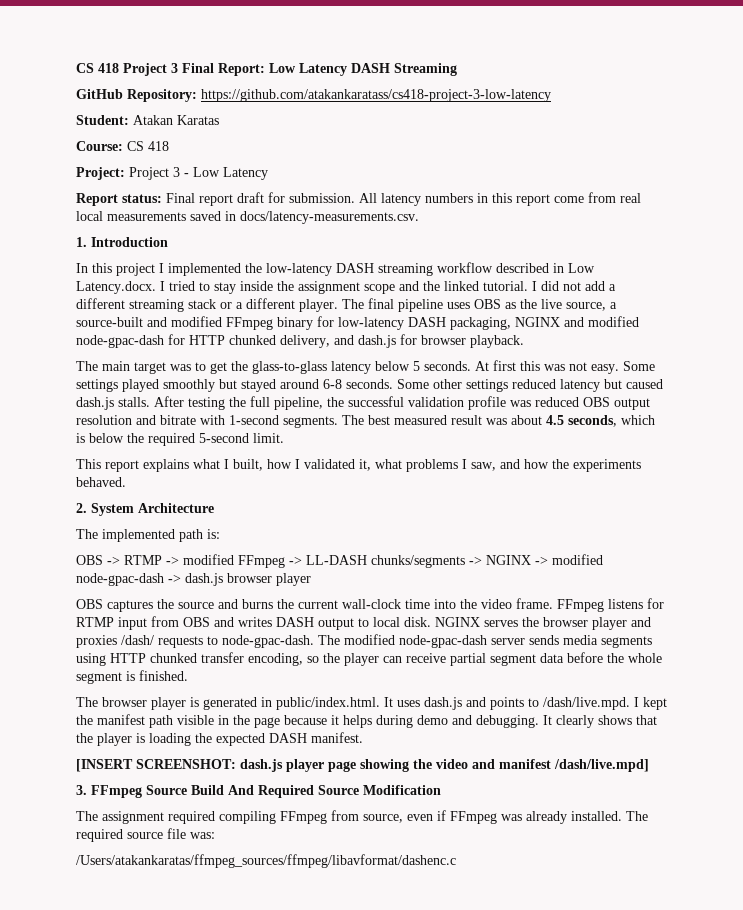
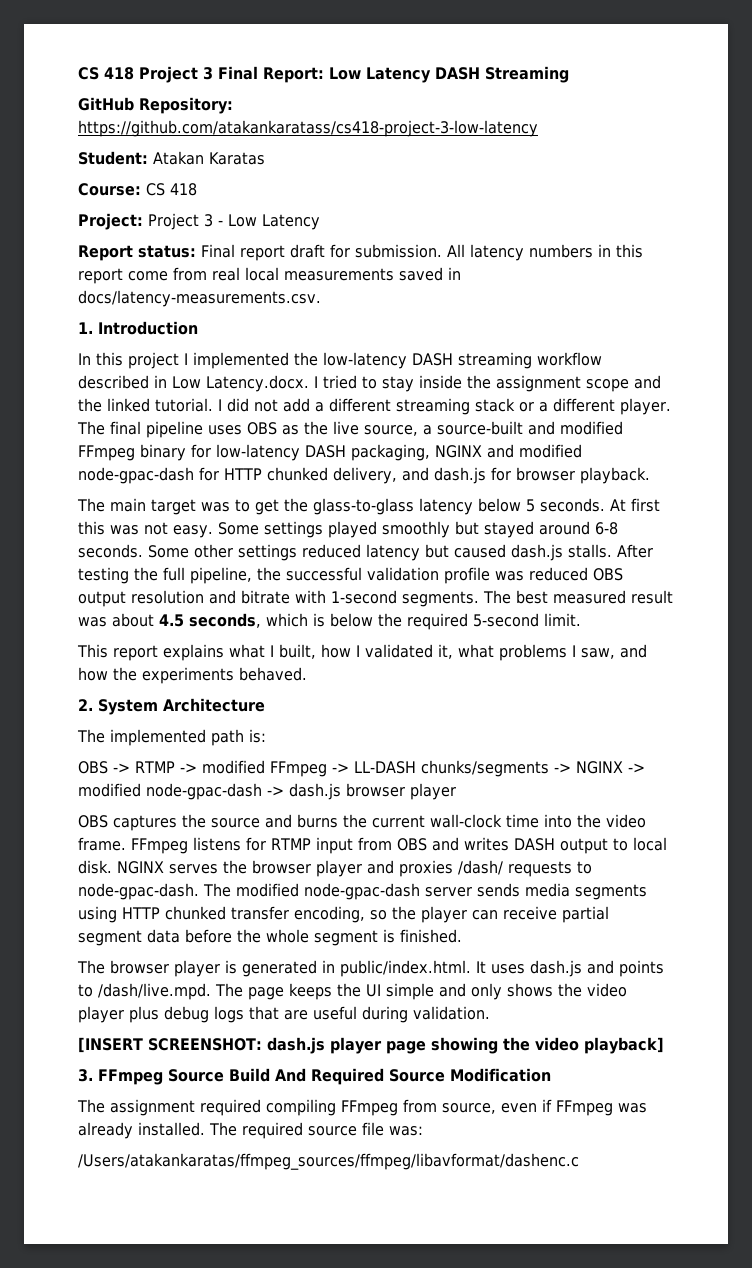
- The browser player is generated in public/index.html. It uses dash.js and points to /dash/live.mpd. I kept the manifest path visible in the page because it helps during demo and debugging. It clearly shows that the player is loading the expected DASH manifest.
+ The browser player is generated in public/index.html. It uses dash.js and points to /dash/live.mpd. The page keeps the UI simple and only shows the video player plus debug logs that are useful during validation.
- [INSERT SCREENSHOT: dash.js player page showing the video and manifest /dash/live.mpd]
+ [INSERT SCREENSHOT: dash.js player page showing the video playback]

